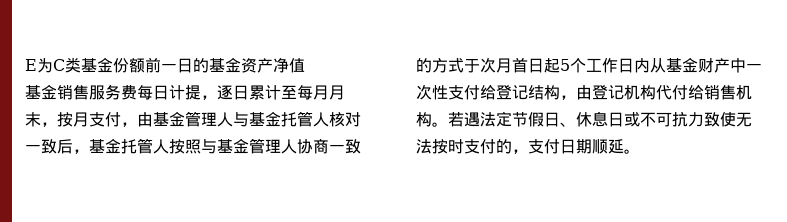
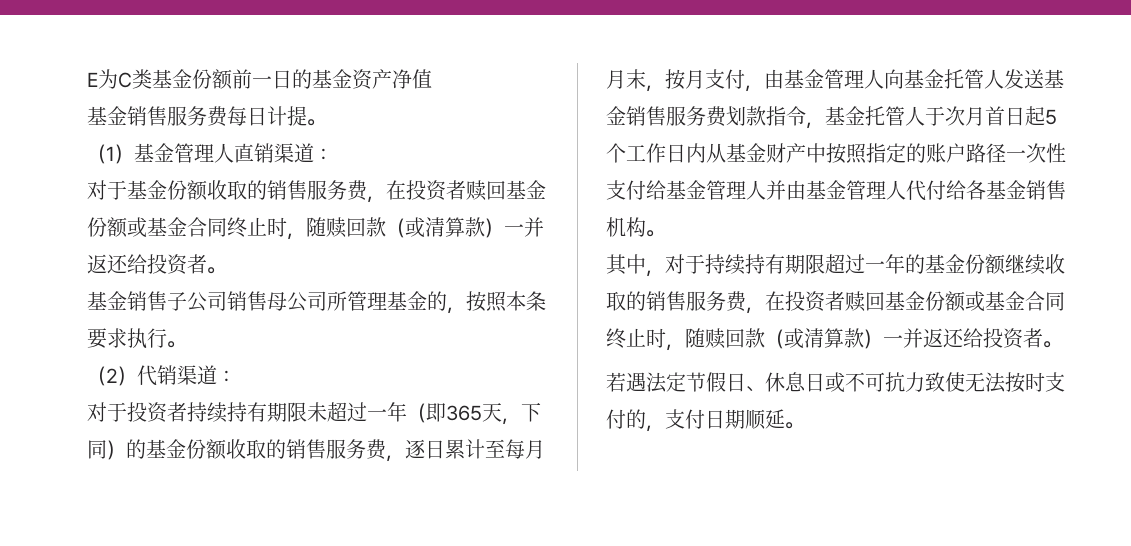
- 基金销售服务费每日计提，逐日累计至每月月末，按月支付，由基金管理人与基金托管人核对一致后，基金托管人按照与基金管理人协商一致的方式于次月首日起5个工作日内从基金财产中一次性支付给登记结构，由登记机构代付给销售机构。若遇法定节假日、休息日或不可抗力致使无法按时支付的，支付日期顺延。
+ 基金销售服务费每日计提。
+ （1）基金管理人直销渠道：
+ 对于基金份额收取的销售服务费，在投资者赎回基金份额或基金合同终止时，随赎回款（或清算款）一并返还给投资者。
+ 基金销售子公司销售母公司所管理基金的，按照本条要求执行。
+ （2）代销渠道：
+ 对于投资者持续持有期限未超过一年（即365天，下同）的基金份额收取的销售服务费，逐日累计至每月月末，按月支付，由基金管理人向基金托管人发送基金销售服务费划款指令，基金托管人于次月首日起5个工作日内从基金财产中按照指定的账户路径一次性支付给基金管理人并由基金管理人代付给各基金销售机构。
+ 其中，对于持续持有期限超过一年的基金份额继续收取的销售服务费，在投资者赎回基金份额或基金合同终止时，随赎回款（或清算款）一并返还给投资者。
+ 若遇法定节假日、休息日或不可抗力致使无法按时支付的，支付日期顺延。

